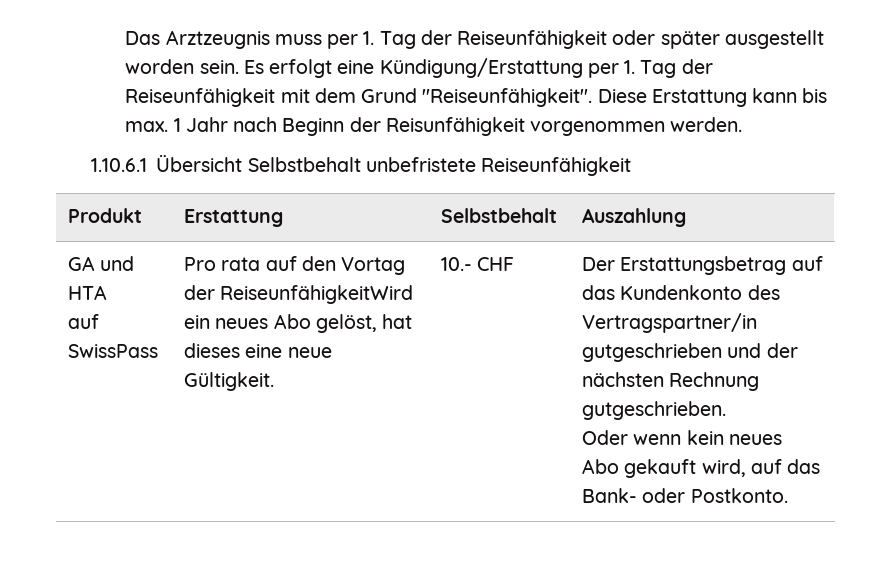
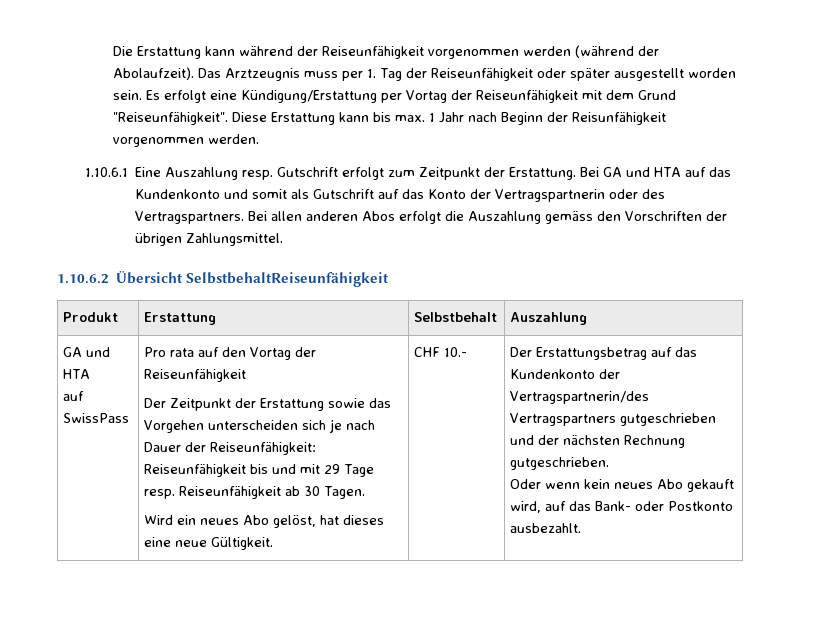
+ Die Erstattung kann während der Reiseunfähigkeit vorgenommen werden (während der Abolaufzeit).
- Es erfolgt eine Kündigung/Erstattung per 1. Tag der Reiseunfähigkeit mit dem Grund "Reiseunfähigkeit".
+ Es erfolgt eine Kündigung/Erstattung per Vortag der Reiseunfähigkeit mit dem Grund "Reiseunfähigkeit".
- 1.10.6.1 Übersicht Selbstbehalt unbefristete Reiseunfähigkeit
+ 1.10.6.1 Eine Auszahlung resp. Gutschrift erfolgt zum Zeitpunkt der Erstattung. Bei GA und HTA auf das Kundenkonto und somit als Gutschrift auf das Konto der Vertragspartnerin oder des Vertragspartners. Bei allen anderen Abos erfolgt die Auszahlung gemäss den Vorschriften der übrigen Zahlungsmittel.
+ 1.10.6.2 Übersicht SelbstbehaltReiseunfähigkeit
- Pro rata auf den Vortag der ReiseunfähigkeitWird ein neues Abo gelöst, hat dieses eine neue Gültigkeit.
+ Pro rata auf den Vortag der Reiseunfähigkeit
+ Der Zeitpunkt der Erstattung sowie das Vorgehen unterscheiden sich je nach Dauer der Reiseunfähigkeit: Reiseunfähigkeit bis und mit 29 Tage resp. Reiseunfähigkeit ab 30 Tagen.
+ Wird ein neues Abo gelöst, hat dieses eine neue Gültigkeit.
- 10.- CHF
+ CHF 10.-
- Der Erstattungsbetrag auf das Kundenkonto des Vertragspartner/in gutgeschrieben und der nächsten Rechnung gutgeschrieben.
+ Der Erstattungsbetrag auf das Kundenkonto der Vertragspartnerin/des Vertragspartners gutgeschrieben und der nächsten Rechnung gutgeschrieben.
- Oder wenn kein neues Abo gekauft wird, auf das Bank- oder Postkonto.
+ Oder wenn kein neues Abo gekauft wird, auf das Bank- oder Postkonto ausbezahlt.

